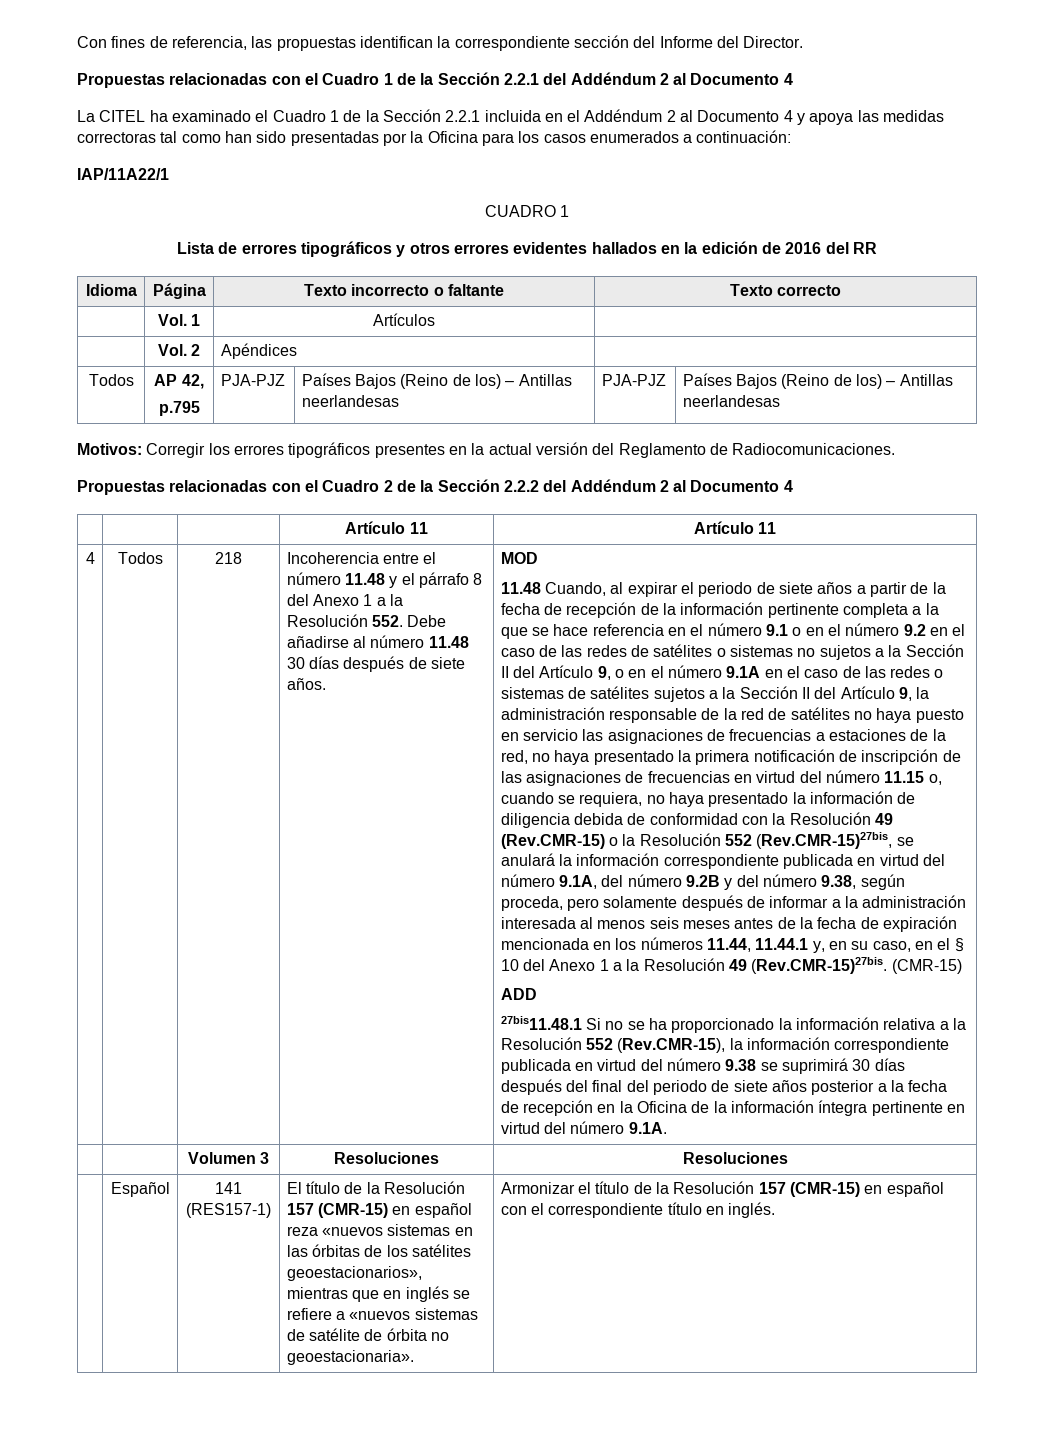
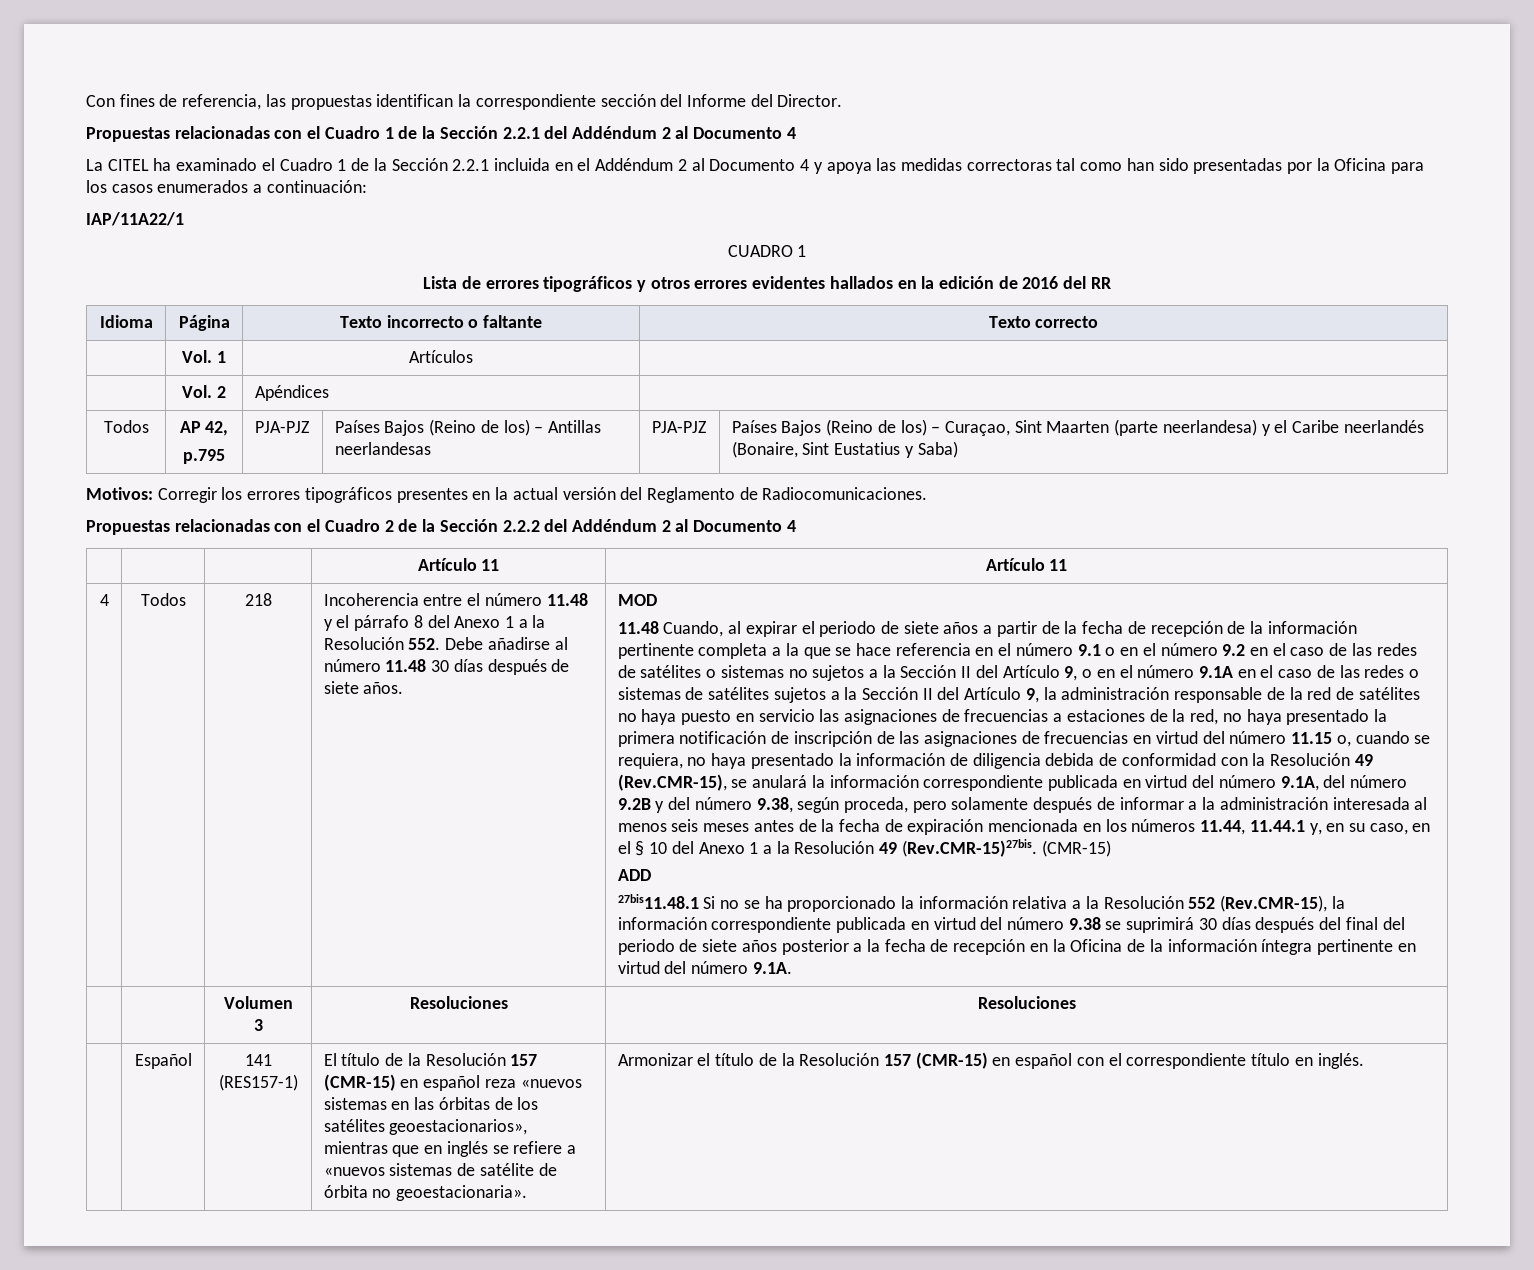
  Todos | AP 42,
- p.795 | PJA-PJZ | Países Bajos (Reino de los) – Antillas neerlandesas | PJA-PJZ | Países Bajos (Reino de los) – Antillas neerlandesas
+ p.795 | PJA-PJZ | Países Bajos (Reino de los) – Antillas neerlandesas | PJA-PJZ | Países Bajos (Reino de los) – Curaçao, Sint Maarten (parte neerlandesa) y el Caribe neerlandés (Bonaire, Sint Eustatius y Saba)
- 11.48 Cuando, al expirar el periodo de siete años a partir de la fecha de recepción de la información pertinente completa a la que se hace referencia en el número 9.1 o en el número 9.2 en el caso de las redes de satélites o sistemas no sujetos a la Sección II del Artículo 9, o en el número 9.1A en el caso de las redes o sistemas de satélites sujetos a la Sección II del Artículo 9, la administración responsable de la red de satélites no haya puesto en servicio las asignaciones de frecuencias a estaciones de la red, no haya presentado la primera notificación de inscripción de las asignaciones de frecuencias en virtud del número 11.15 o, cuando se requiera, no haya presentado la información de diligencia debida de conformidad con la Resolución 49 (Rev.CMR-15) o la Resolución 552 (Rev.CMR-15)27bis, se anulará la información correspondiente publicada en virtud del número 9.1A, del número 9.2B y del número 9.38, según proceda, pero solamente después de informar a la administración interesada al menos seis meses antes de la fecha de expiración mencionada en los números 11.44, 11.44.1 y, en su caso, en el § 10 del Anexo 1 a la Resolución 49 (Rev.CMR-15)27bis. (CMR-15)
+ 11.48 Cuando, al expirar el periodo de siete años a partir de la fecha de recepción de la información pertinente completa a la que se hace referencia en el número 9.1 o en el número 9.2 en el caso de las redes de satélites o sistemas no sujetos a la Sección II del Artículo 9, o en el número 9.1A en el caso de las redes o sistemas de satélites sujetos a la Sección II del Artículo 9, la administración responsable de la red de satélites no haya puesto en servicio las asignaciones de frecuencias a estaciones de la red, no haya presentado la primera notificación de inscripción de las asignaciones de frecuencias en virtud del número 11.15 o, cuando se requiera, no haya presentado la información de diligencia debida de conformidad con la Resolución 49 (Rev.CMR-15), se anulará la información correspondiente publicada en virtud del número 9.1A, del número 9.2B y del número 9.38, según proceda, pero solamente después de informar a la administración interesada al menos seis meses antes de la fecha de expiración mencionada en los números 11.44, 11.44.1 y, en su caso, en el § 10 del Anexo 1 a la Resolución 49 (Rev.CMR-15)27bis. (CMR-15)

